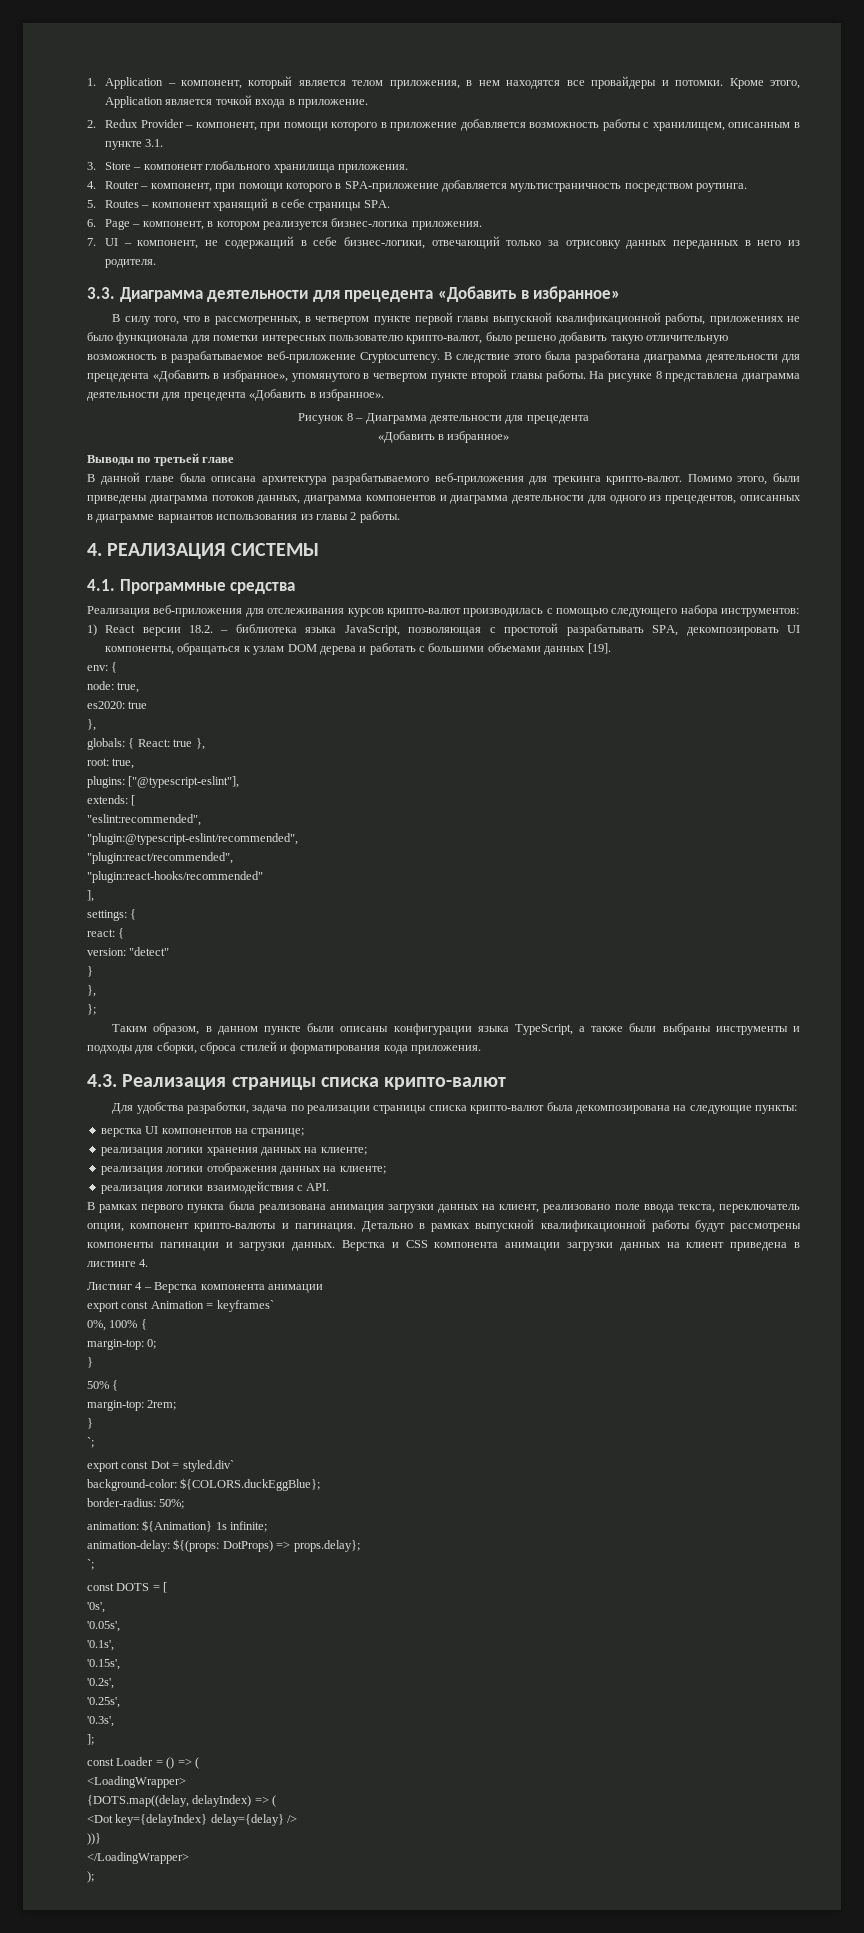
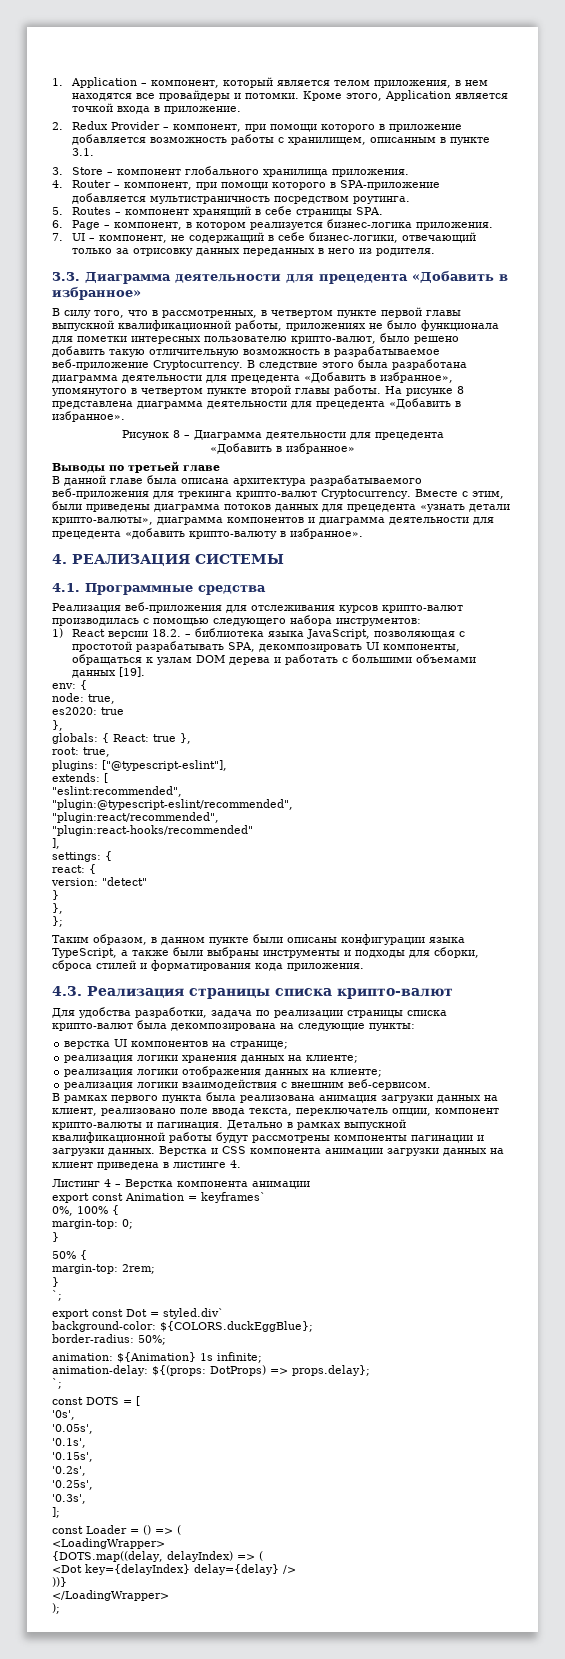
- В данной главе была описана архитектура разрабатываемого веб-приложения для трекинга крипто-валют. Помимо этого, были приведены диаграмма потоков данных, диаграмма компонентов и диаграмма деятельности для одного из прецедентов, описанных в диаграмме вариантов использования из главы 2 работы.
+ В данной главе была описана архитектура разрабатываемого веб-приложения для трекинга крипто-валют Cryptocurrency. Вместе с этим, были приведены диаграмма потоков данных для прецедента «узнать детали крипто-валюты», диаграмма компонентов и диаграмма деятельности для прецедента «добавить крипто-валюту в избранное».
- реализация логики взаимодействия с API.
+ реализация логики взаимодействия с внешним веб-сервисом.

